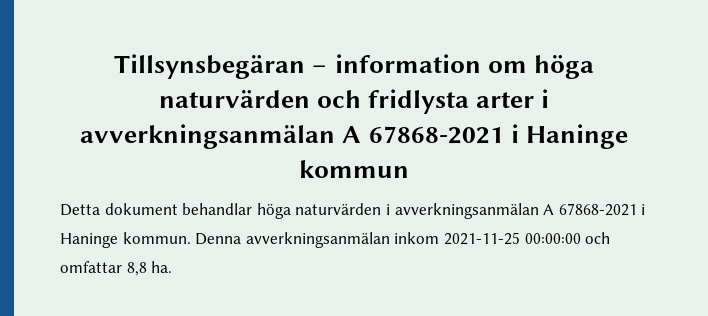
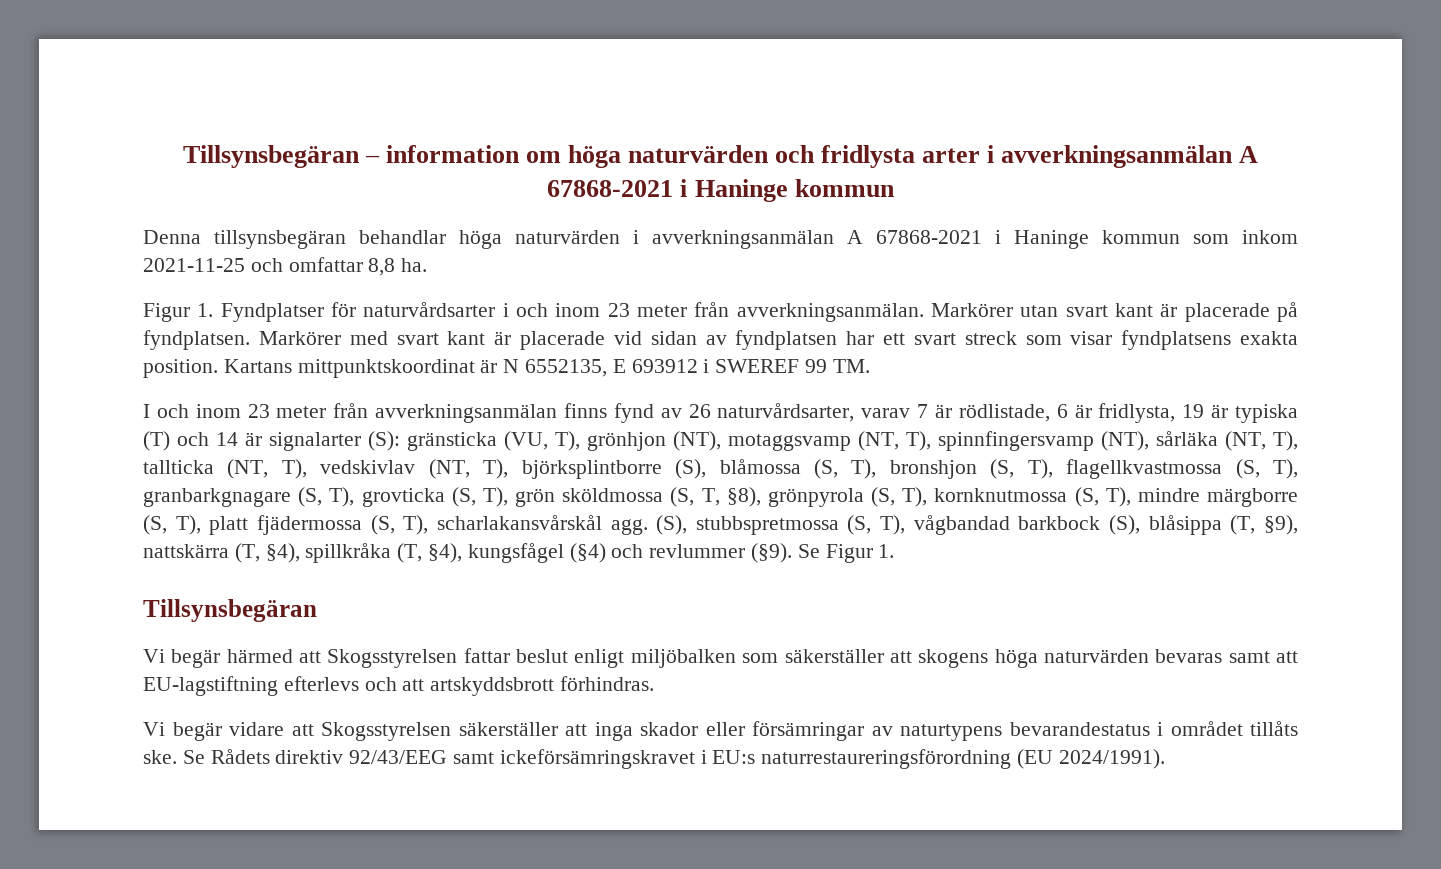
- Detta dokument behandlar höga naturvärden i avverkningsanmälan A 67868-2021 i Haninge kommun. Denna avverkningsanmälan inkom 2021-11-25 00:00:00 och omfattar 8,8 ha.
+ Denna tillsynsbegäran behandlar höga naturvärden i avverkningsanmälan A 67868-2021 i Haninge kommun som inkom 2021-11-25 och omfattar 8,8 ha.
+ Figur 1. Fyndplatser för naturvårdsarter i och inom 23 meter från avverkningsanmälan. Markörer utan svart kant är placerade på fyndplatsen. Markörer med svart kant är placerade vid sidan av fyndplatsen har ett svart streck som visar fyndplatsens exakta position. Kartans mittpunktskoordinat är N 6552135, E 693912 i SWEREF 99 TM.
+ I och inom 23 meter från avverkningsanmälan finns fynd av 26 naturvårdsarter, varav 7 är rödlistade, 6 är fridlysta, 19 är typiska (T) och 14 är signalarter (S): gränsticka (VU, T), grönhjon (NT), motaggsvamp (NT, T), spinnfingersvamp (NT), sårläka (NT, T), tallticka (NT, T), vedskivlav (NT, T), björksplintborre (S), blåmossa (S, T), bronshjon (S, T), flagellkvastmossa (S, T), granbarkgnagare (S, T), grovticka (S, T), grön sköldmossa (S, T, §8), grönpyrola (S, T), kornknutmossa (S, T), mindre märgborre (S, T), platt fjädermossa (S, T), scharlakansvårskål agg. (S), stubbspretmossa (S, T), vågbandad barkbock (S), blåsippa (T, §9), nattskärra (T, §4), spillkråka (T, §4), kungsfågel (§4) och revlummer (§9). Se Figur 1.
+ Tillsynsbegäran
+ Vi begär härmed att Skogsstyrelsen fattar beslut enligt miljöbalken som säkerställer att skogens höga naturvärden bevaras samt att EU-lagstiftning efterlevs och att artskyddsbrott förhindras.
+ Vi begär vidare att Skogsstyrelsen säkerställer att inga skador eller försämringar av naturtypens bevarandestatus i området tillåts ske. Se Rådets direktiv 92/43/EEG samt ickeförsämringskravet i EU:s naturrestaureringsförordning (EU 2024/1991).

